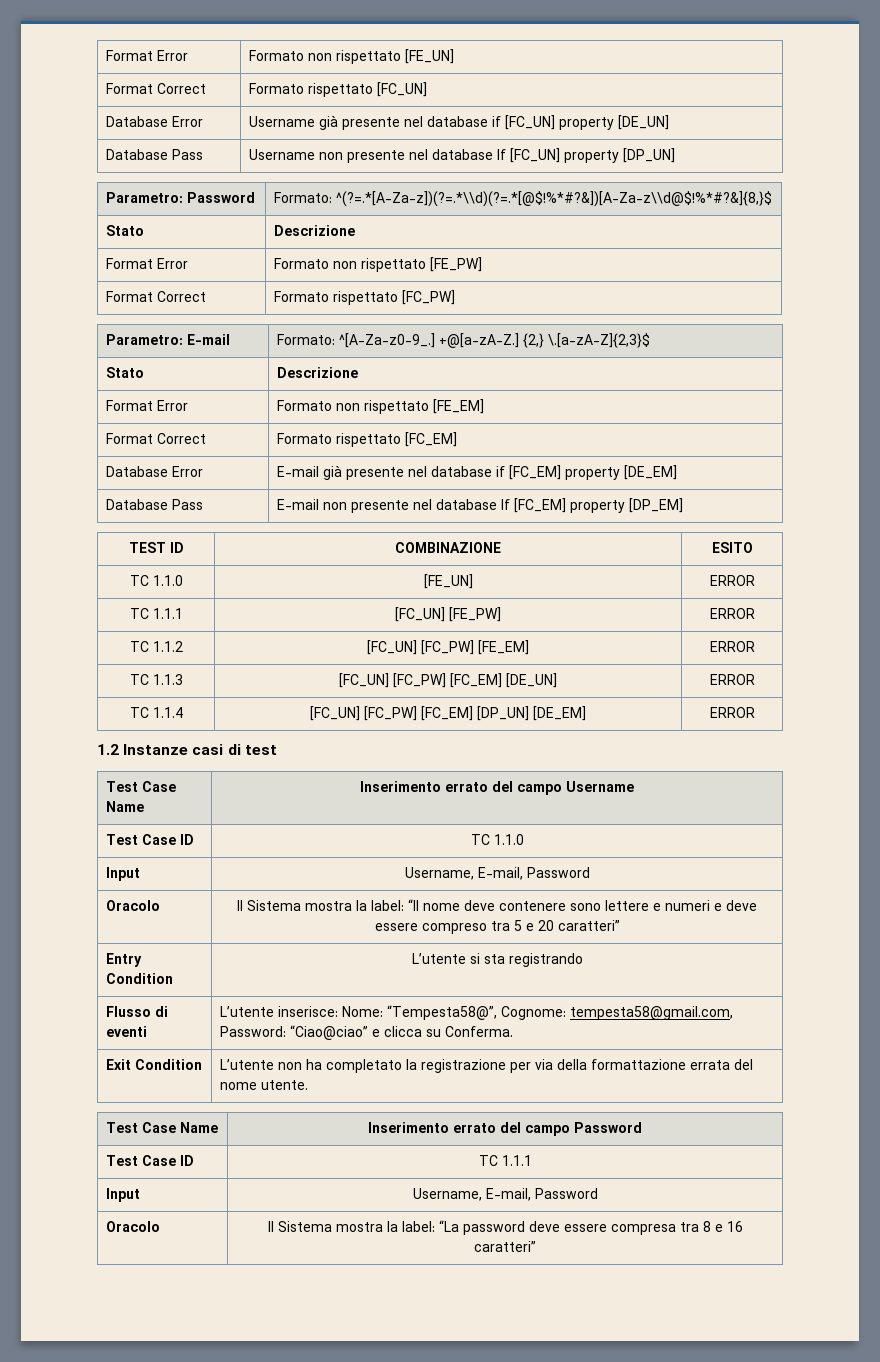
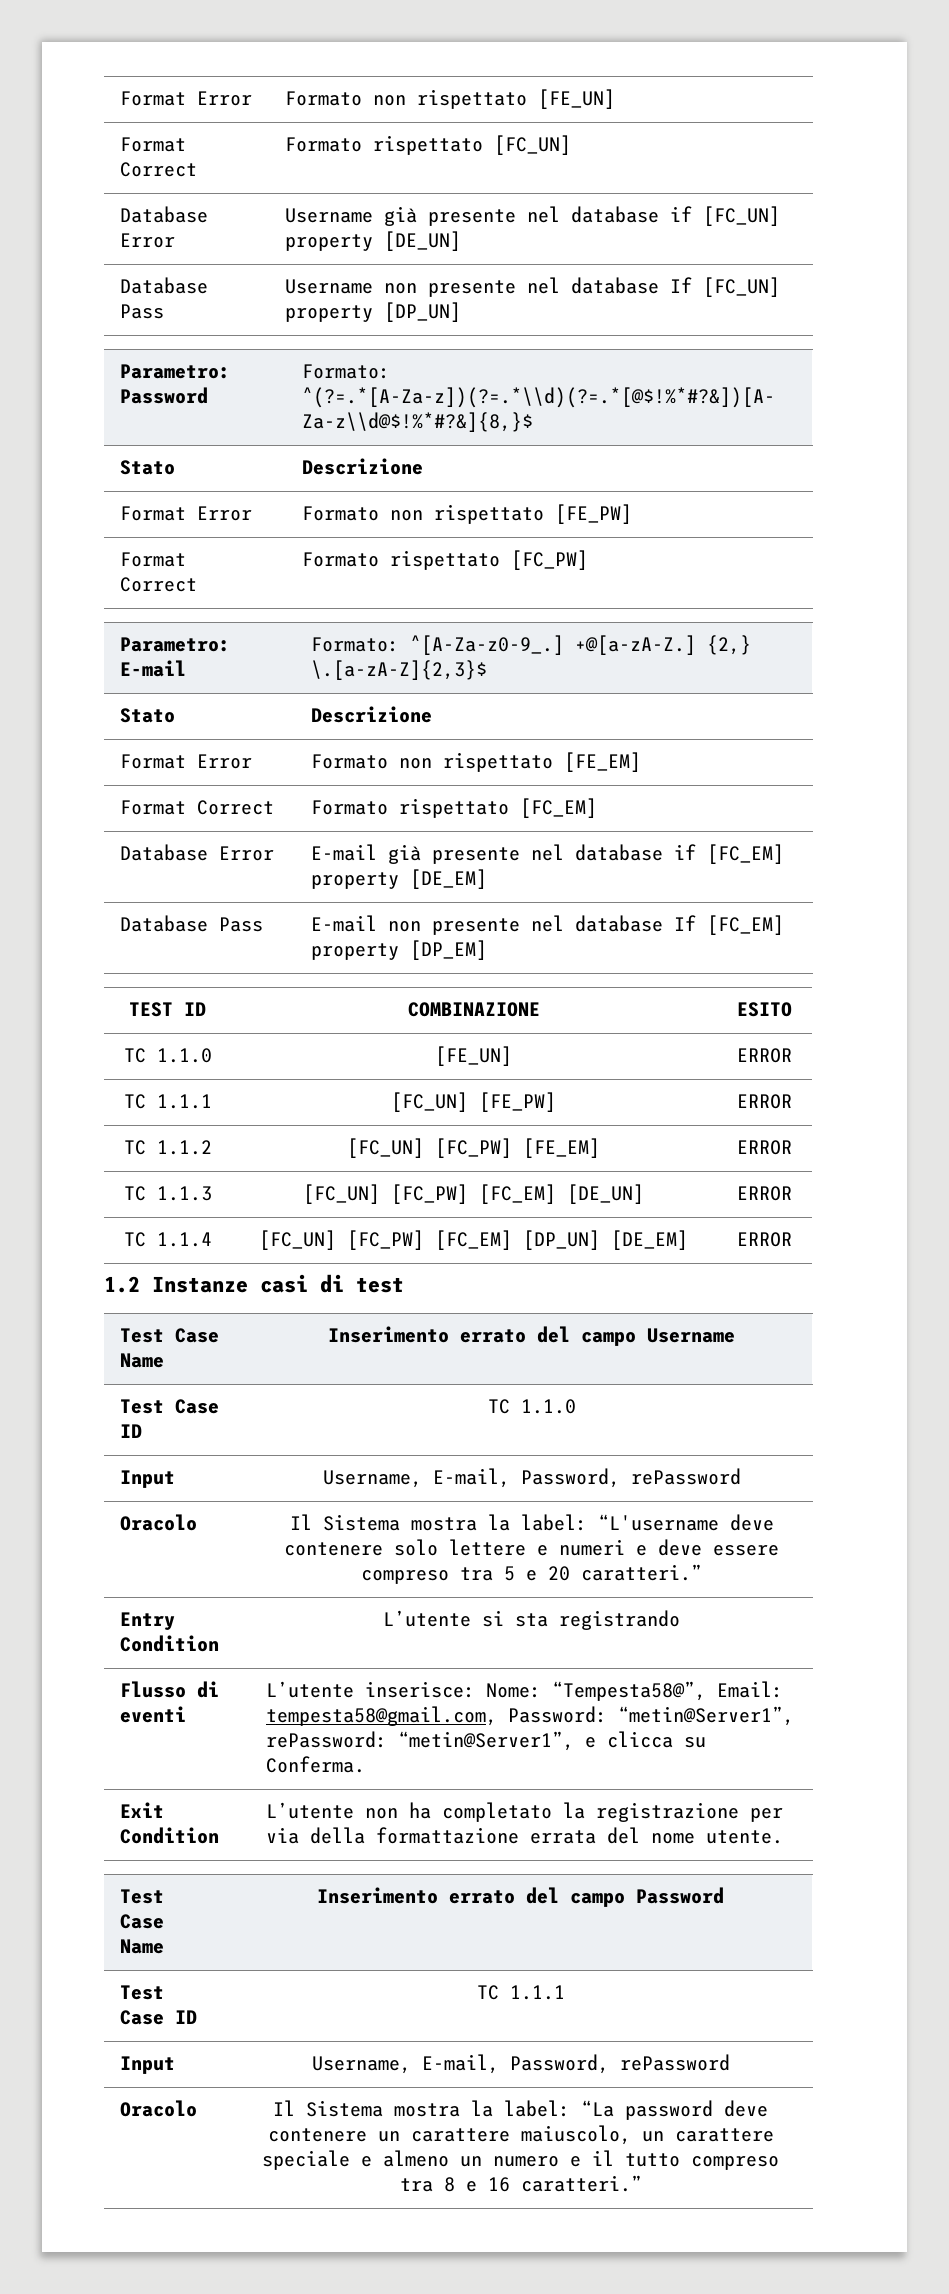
  Test Case ID | TC 1.1.0
- Input | Username, E-mail, Password
- Oracolo | Il Sistema mostra la label: “Il nome deve contenere sono lettere e numeri e deve essere compreso tra 5 e 20 caratteri”
+ Input | Username, E-mail, Password, rePassword
+ Oracolo | Il Sistema mostra la label: “L'username deve contenere solo lettere e numeri e deve essere compreso tra 5 e 20 caratteri.”
- Flusso di eventi | L’utente inserisce: Nome: “Tempesta58@”, Cognome: tempesta58@gmail.com, Password: “Ciao@ciao” e clicca su Conferma.
+ Flusso di eventi | L’utente inserisce: Nome: “Tempesta58@”, Email: tempesta58@gmail.com, Password: “metin@Server1”, rePassword: “metin@Server1”, e clicca su Conferma.
  Test Case ID | TC 1.1.1
- Input | Username, E-mail, Password
+ Input | Username, E-mail, Password, rePassword
- Oracolo | Il Sistema mostra la label: “La password deve essere compresa tra 8 e 16 caratteri”
+ Oracolo | Il Sistema mostra la label: “La password deve contenere un carattere maiuscolo, un carattere speciale e almeno un numero e il tutto compreso tra 8 e 16 caratteri.”

